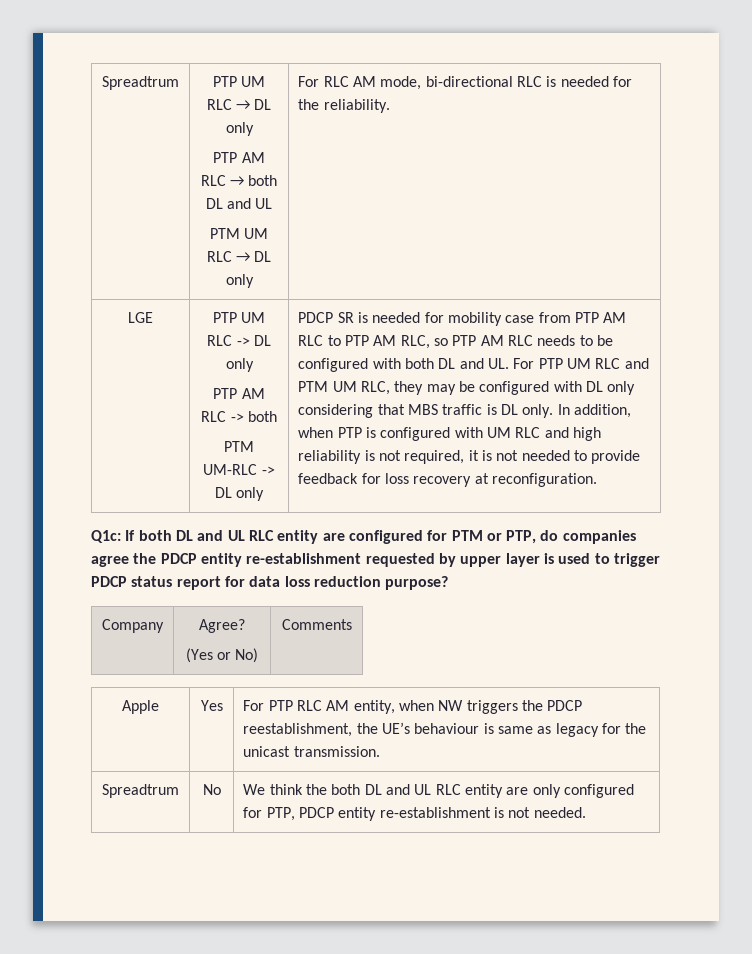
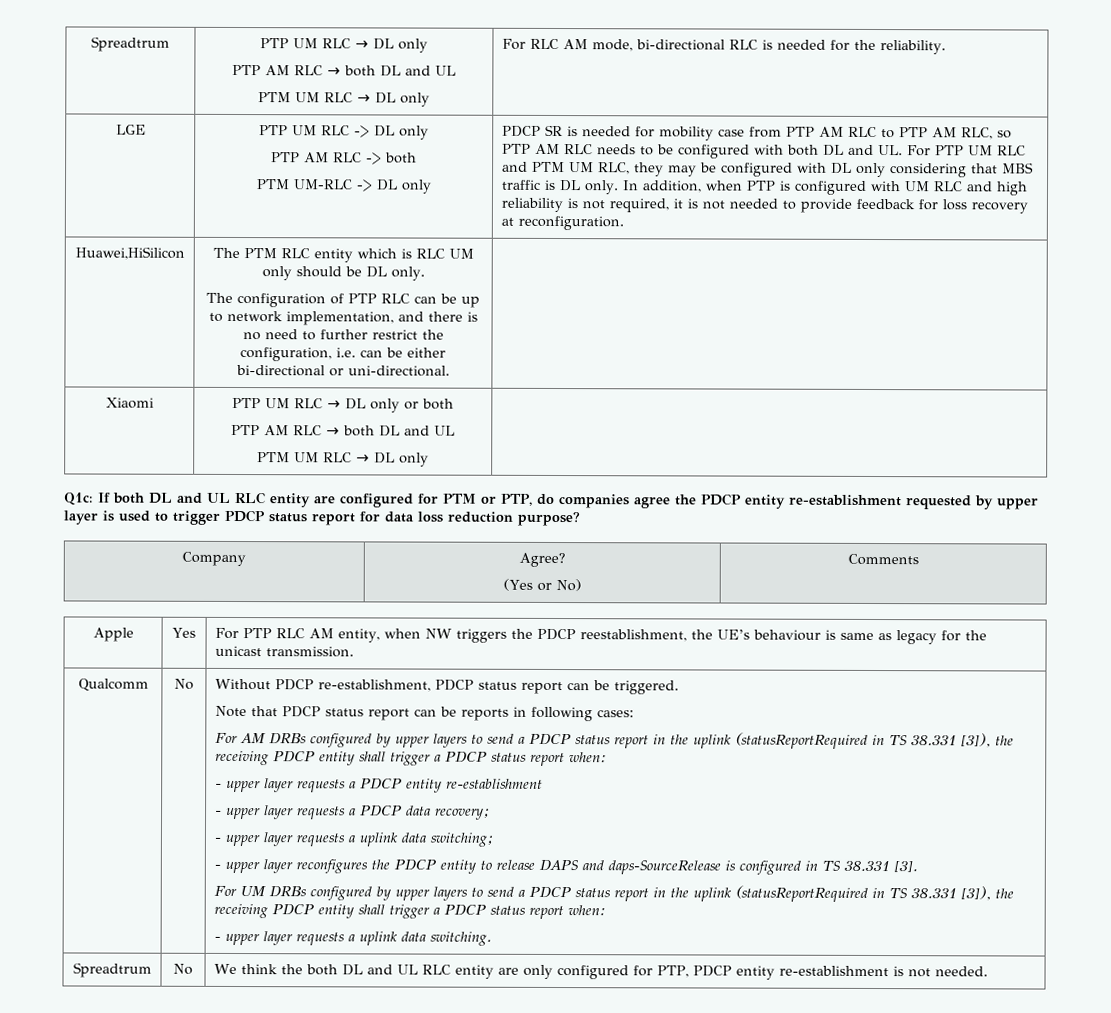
+ Huawei,HiSilicon | The PTM RLC entity which is RLC UM only should be DL only.
+ The configuration of PTP RLC can be up to network implementation, and there is no need to further restrict the configuration, i.e. can be either bi-directional or uni-directional. |
+ Xiaomi | PTP UM RLC → DL only or both
+ PTP AM RLC → both DL and UL
+ PTM UM RLC → DL only |
+ Qualcomm | No | Without PDCP re-establishment, PDCP status report can be triggered.
+ Note that PDCP status report can be reports in following cases:
+ For AM DRBs configured by upper layers to send a PDCP status report in the uplink (statusReportRequired in TS 38.331 [3]), the receiving PDCP entity shall trigger a PDCP status report when:
+ - upper layer requests a PDCP entity re-establishment
+ - upper layer requests a PDCP data recovery;
+ - upper layer requests a uplink data switching;
+ - upper layer reconfigures the PDCP entity to release DAPS and daps-SourceRelease is configured in TS 38.331 [3].
+ For UM DRBs configured by upper layers to send a PDCP status report in the uplink (statusReportRequired in TS 38.331 [3]), the receiving PDCP entity shall trigger a PDCP status report when:
+ - upper layer requests a uplink data switching.

